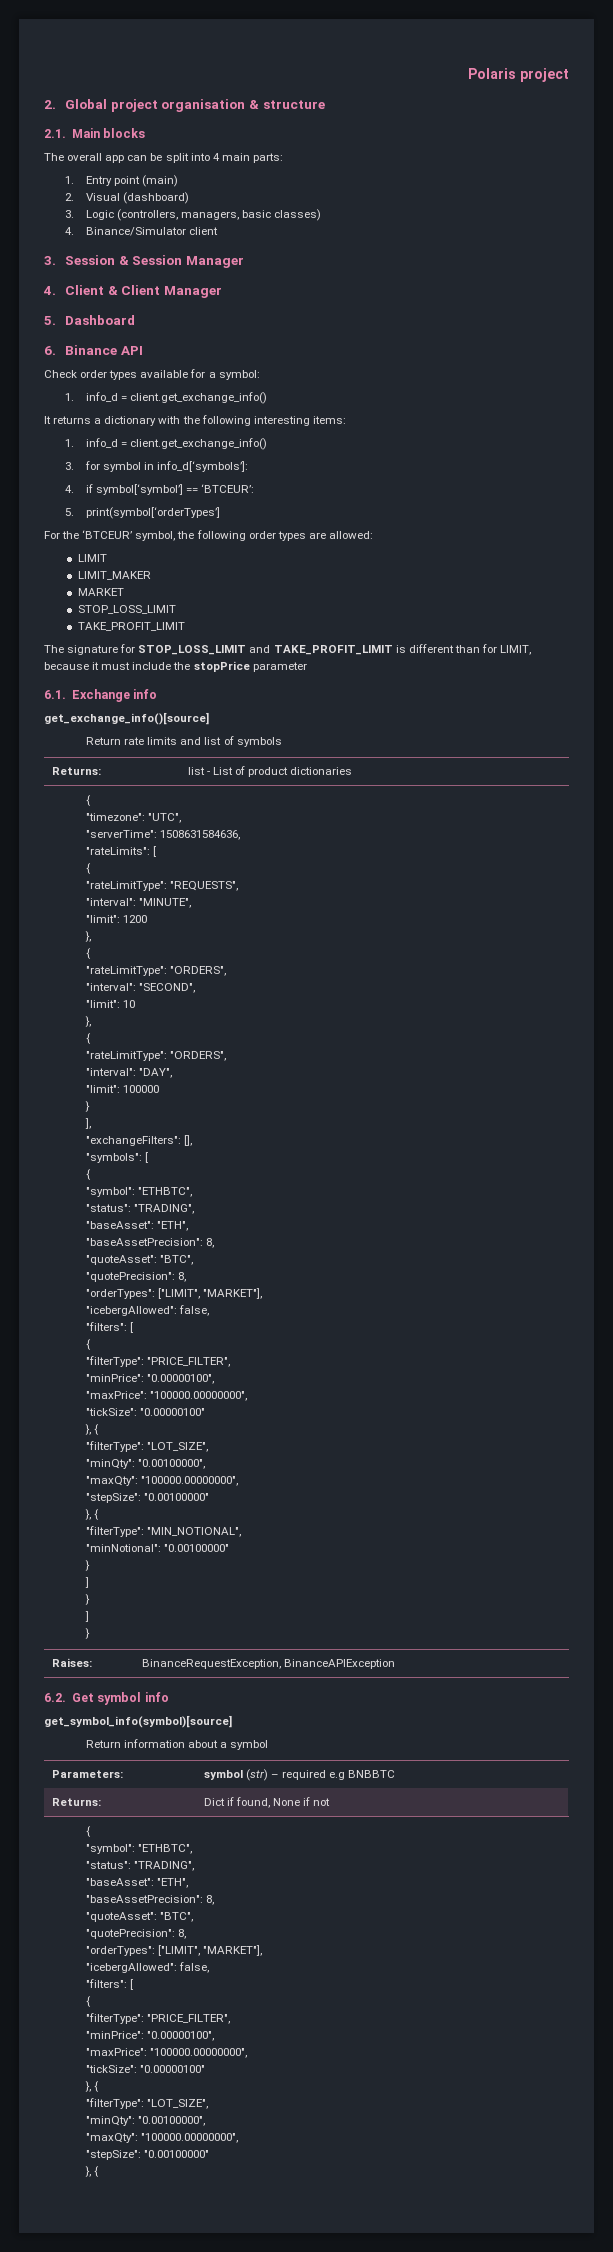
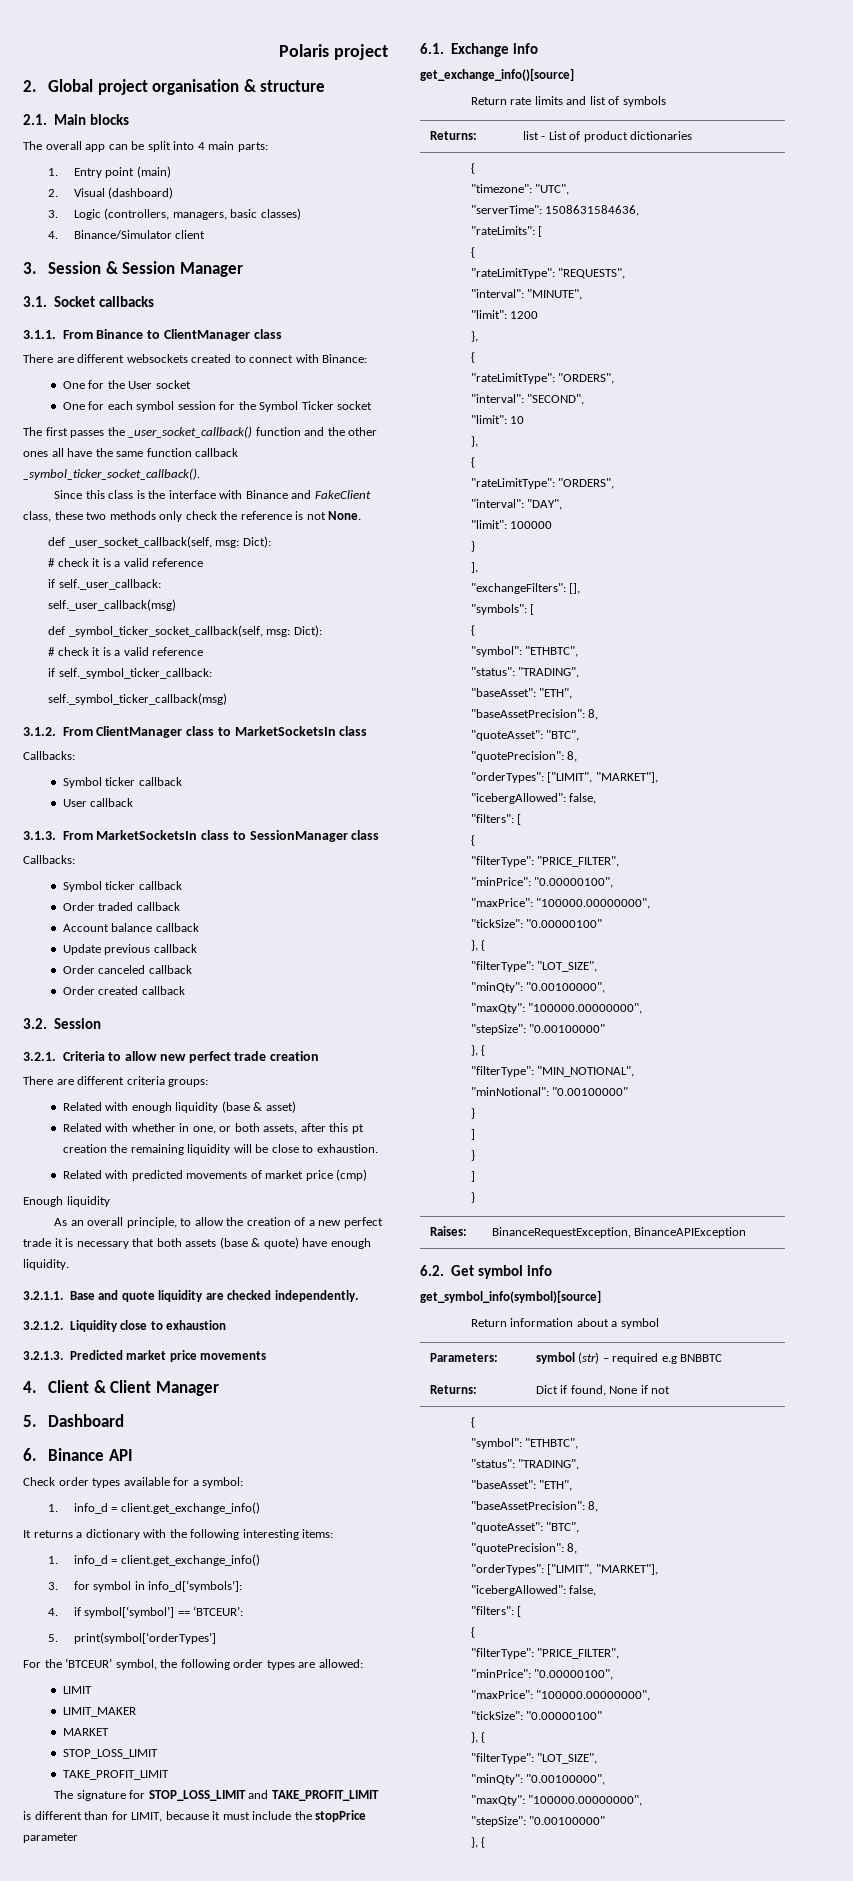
+ 3.1. Socket callbacks
+ 3.1.1. From Binance to ClientManager class
+ There are different websockets created to connect with Binance:
+ One for the User socket
+ One for each symbol session for the Symbol Ticker socket
+ The first passes the _user_socket_callback() function and the other ones all have the same function callback _symbol_ticker_socket_callback().
+ Since this class is the interface with Binance and FakeClient class, these two methods only check the reference is not None.
+ def _user_socket_callback(self, msg: Dict):
+ # check it is a valid reference
+ if self._user_callback:
+ self._user_callback(msg)
+ def _symbol_ticker_socket_callback(self, msg: Dict):
+ # check it is a valid reference
+ if self._symbol_ticker_callback:
+ self._symbol_ticker_callback(msg)
+ 3.1.2. From ClientManager class to MarketSocketsIn class
+ Callbacks:
+ Symbol ticker callback
+ User callback
+ 3.1.3. From MarketSocketsIn class to SessionManager class
+ Callbacks:
+ Symbol ticker callback
+ Order traded callback
+ Account balance callback
+ Update previous callback
+ Order canceled callback
+ Order created callback
+ 3.2. Session
+ 3.2.1. Criteria to allow new perfect trade creation
+ There are different criteria groups:
+ Related with enough liquidity (base & asset)
+ Related with whether in one, or both assets, after this pt creation the remaining liquidity will be close to exhaustion.
+ Related with predicted movements of market price (cmp)
+ Enough liquidity
+ As an overall principle, to allow the creation of a new perfect trade it is necessary that both assets (base & quote) have enough liquidity.
+ 3.2.1.1. Base and quote liquidity are checked independently.
+ 3.2.1.2. Liquidity close to exhaustion
+ 3.2.1.3. Predicted market price movements

